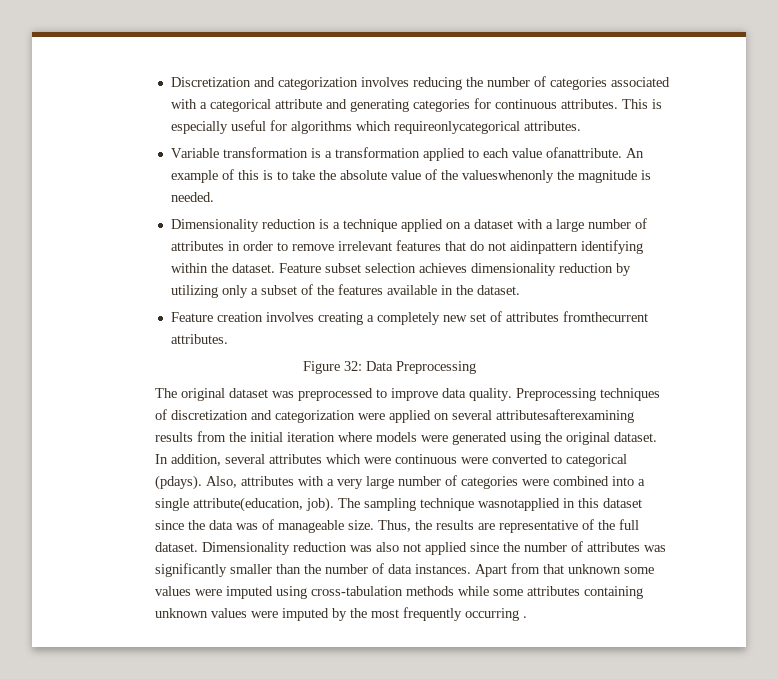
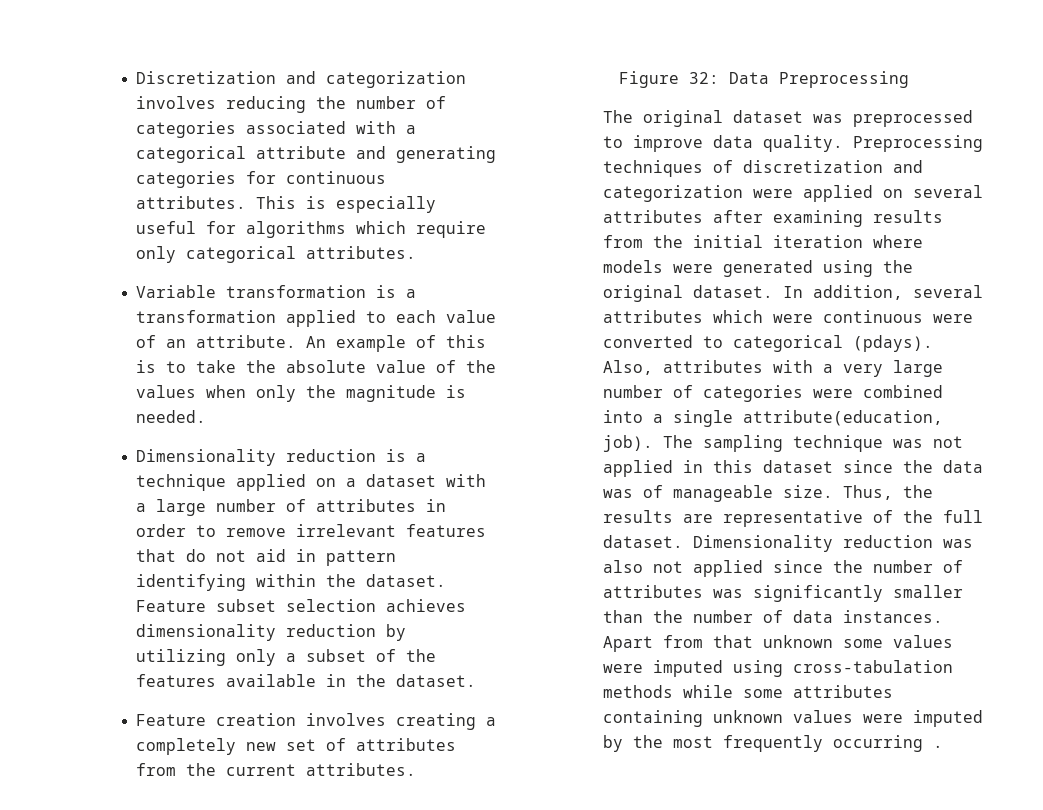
- This is especially useful for algorithms which requireonlycategorical attributes.
+ This is especially useful for algorithms which require only categorical attributes.
- Variable transformation is a transformation applied to each value ofanattribute.
+ Variable transformation is a transformation applied to each value of an attribute.
- An example of this is to take the absolute value of the valueswhenonly the magnitude is needed.
+ An example of this is to take the absolute value of the values when only the magnitude is needed.
- Dimensionality reduction is a technique applied on a dataset with a large number of attributes in order to remove irrelevant features that do not aidinpattern identifying within the dataset.
+ Dimensionality reduction is a technique applied on a dataset with a large number of attributes in order to remove irrelevant features that do not aid in pattern identifying within the dataset.
- Feature creation involves creating a completely new set of attributes fromthecurrent attributes.
+ Feature creation involves creating a completely new set of attributes from the current attributes.
- Preprocessing techniques of discretization and categorization were applied on several attributesafterexamining results from the initial iteration where models were generated using the original dataset.
+ Preprocessing techniques of discretization and categorization were applied on several attributes after examining results from the initial iteration where models were generated using the original dataset.
- The sampling technique wasnotapplied in this dataset since the data was of manageable size.
+ The sampling technique was not applied in this dataset since the data was of manageable size.

